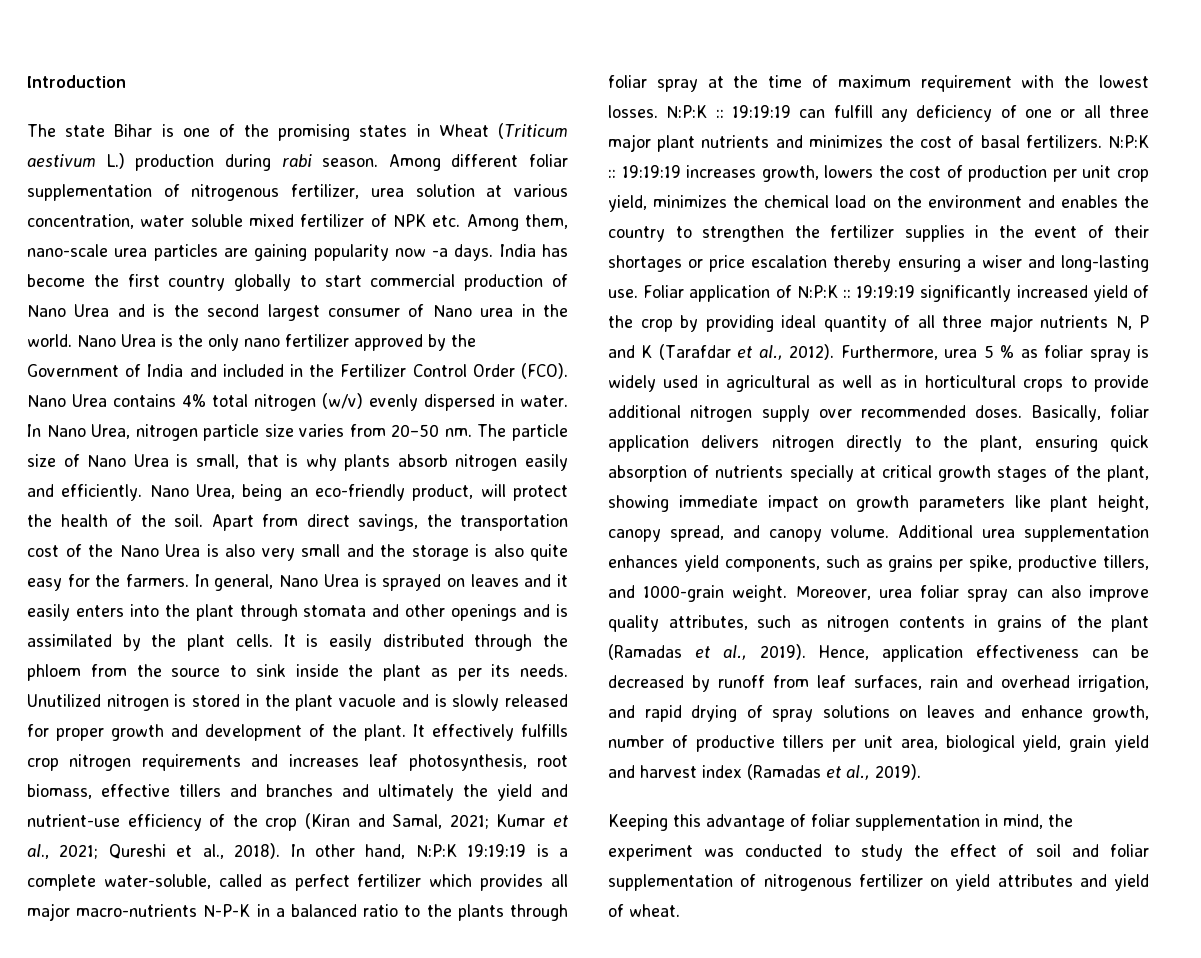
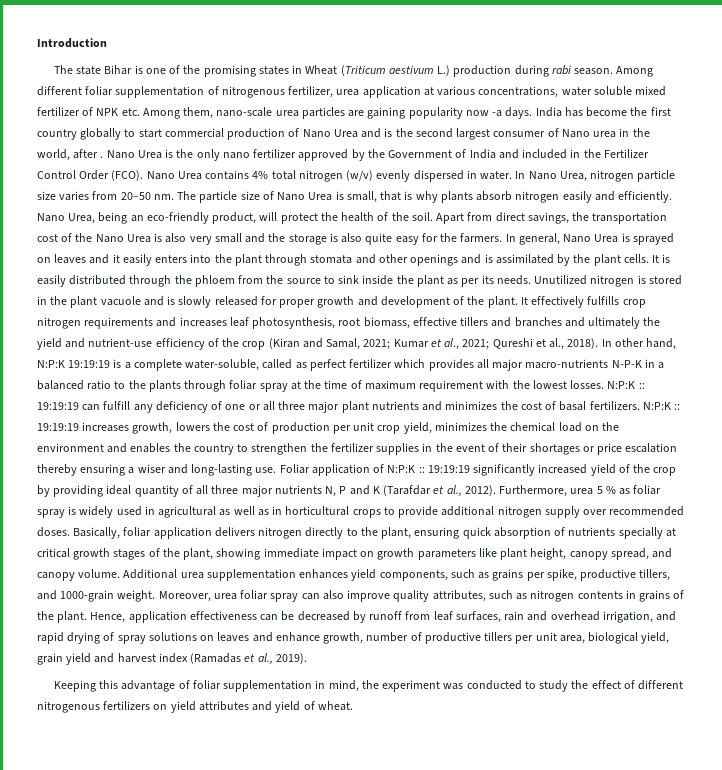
- Among different foliar supplementation of nitrogenous fertilizer, urea solution at various concentration, water soluble mixed fertilizer of NPK etc. Among them, nano-scale urea particles are gaining popularity now -a days.
+ Among different foliar supplementation of nitrogenous fertilizer, urea application at various concentrations, water soluble mixed fertilizer of NPK etc. Among them, nano-scale urea particles are gaining popularity now -a days.
- India has become the first country globally to start commercial production of Nano Urea and is the second largest consumer of Nano urea in the world.
+ India has become the first country globally to start commercial production of Nano Urea and is the second largest consumer of Nano urea in the world, after .
- Moreover, urea foliar spray can also improve quality attributes, such as nitrogen contents in grains of the plant (Ramadas et al., 2019).
+ Moreover, urea foliar spray can also improve quality attributes, such as nitrogen contents in grains of the plant.
- Keeping this advantage of foliar supplementation in mind, the experiment was conducted to study the effect of soil and foliar supplementation of nitrogenous fertilizer on yield attributes and yield of wheat.
+ Keeping this advantage of foliar supplementation in mind, the experiment was conducted to study the effect of different nitrogenous fertilizers on yield attributes and yield of wheat.

